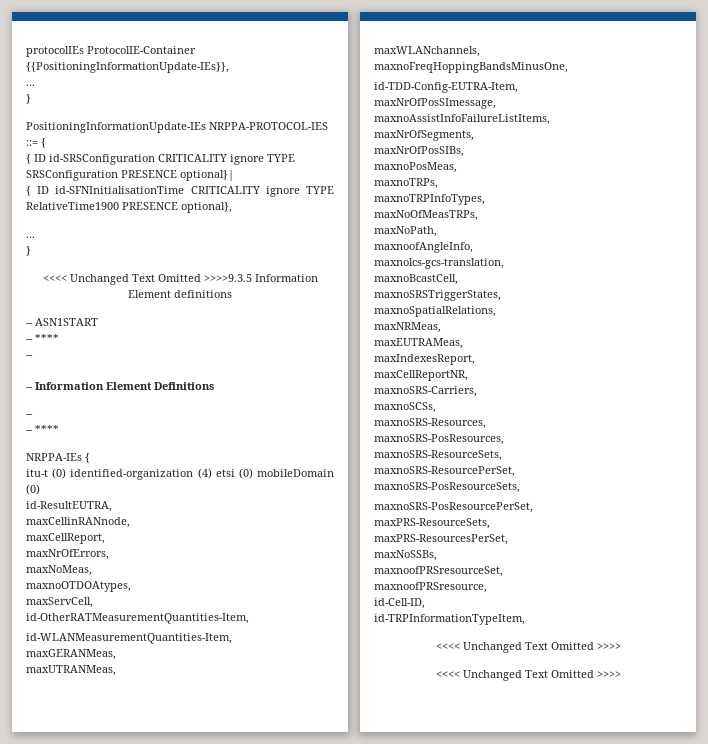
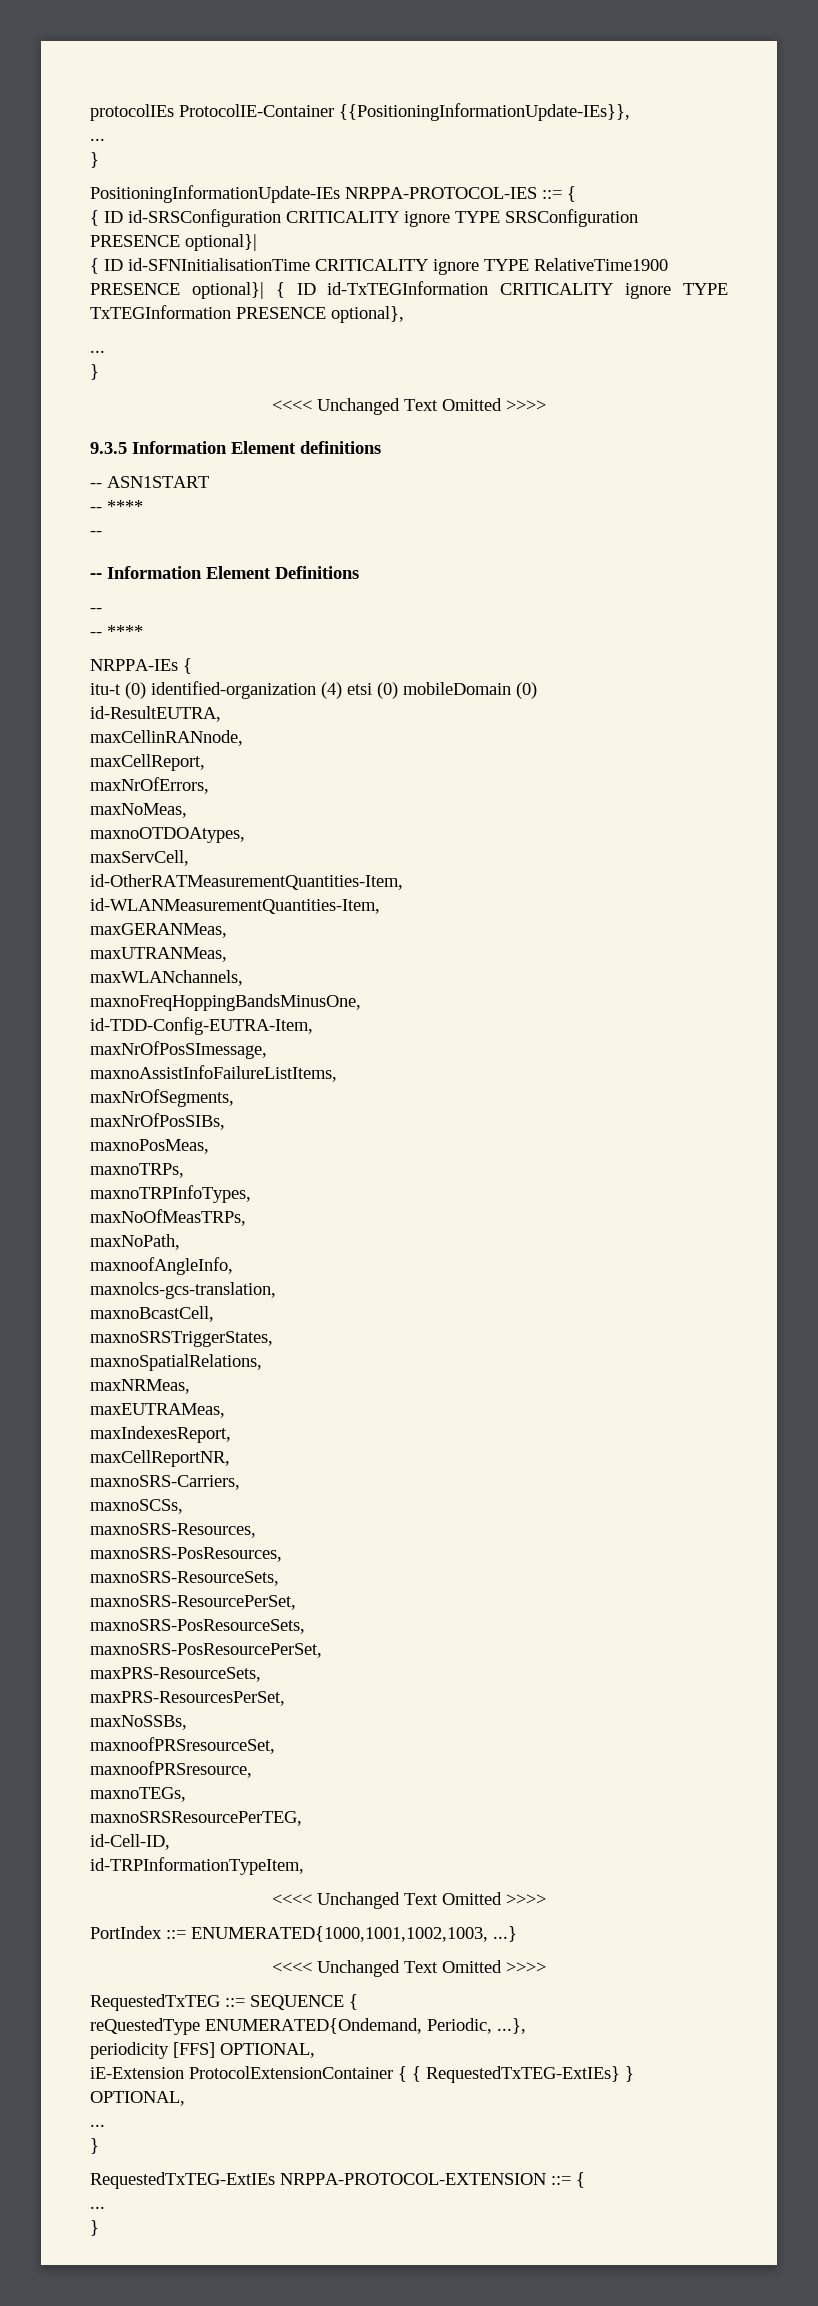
- { ID id-SFNInitialisationTime CRITICALITY ignore TYPE RelativeTime1900 PRESENCE optional},
+ { ID id-SFNInitialisationTime CRITICALITY ignore TYPE RelativeTime1900 PRESENCE optional}| { ID id-TxTEGInformation CRITICALITY ignore TYPE TxTEGInformation PRESENCE optional},
  ...
  }
- <<<< Unchanged Text Omitted >>>>9.3.5 Information Element definitions
+ <<<< Unchanged Text Omitted >>>>
+ 9.3.5 Information Element definitions
+ maxnoTEGs,
+ maxnoSRSResourcePerTEG,
  id-TRPInformationTypeItem,
  <<<< Unchanged Text Omitted >>>>
+ PortIndex ::= ENUMERATED{1000,1001,1002,1003, ...}
  <<<< Unchanged Text Omitted >>>>
+ RequestedTxTEG ::= SEQUENCE {
+ reQuestedType ENUMERATED{Ondemand, Periodic, ...},
+ periodicity [FFS] OPTIONAL,
+ iE-Extension ProtocolExtensionContainer { { RequestedTxTEG-ExtIEs} } OPTIONAL,
+ ...
+ }
+ RequestedTxTEG-ExtIEs NRPPA-PROTOCOL-EXTENSION ::= {
+ ...
+ }

